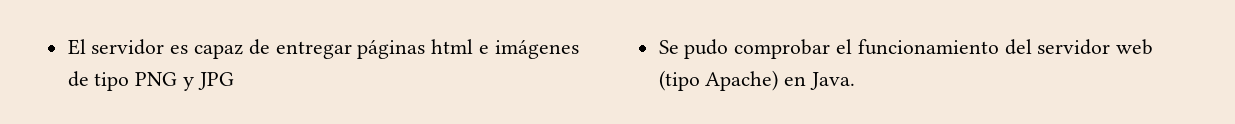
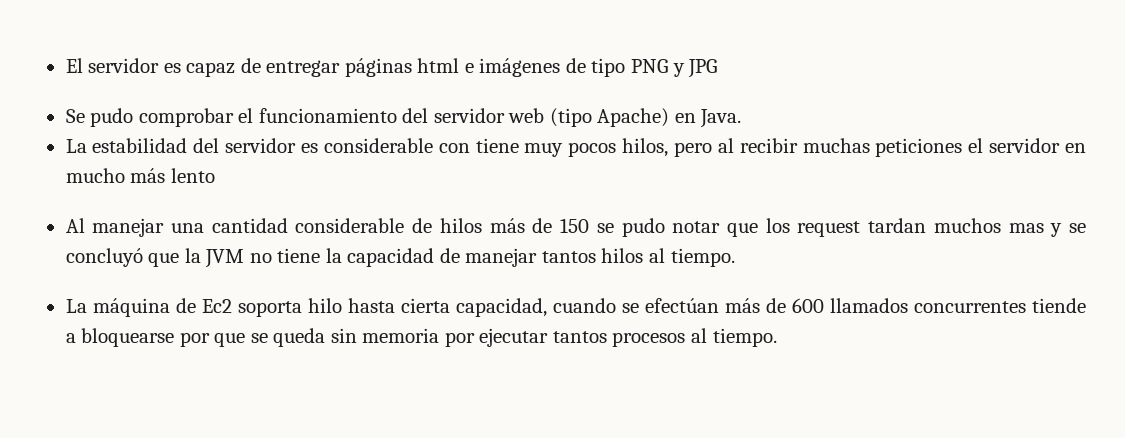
+ La estabilidad del servidor es considerable con tiene muy pocos hilos, pero al recibir muchas peticiones el servidor en mucho más lento
+ Al manejar una cantidad considerable de hilos más de 150 se pudo notar que los request tardan muchos mas y se concluyó que la JVM no tiene la capacidad de manejar tantos hilos al tiempo.
+ La máquina de Ec2 soporta hilo hasta cierta capacidad, cuando se efectúan más de 600 llamados concurrentes tiende a bloquearse por que se queda sin memoria por ejecutar tantos procesos al tiempo.

